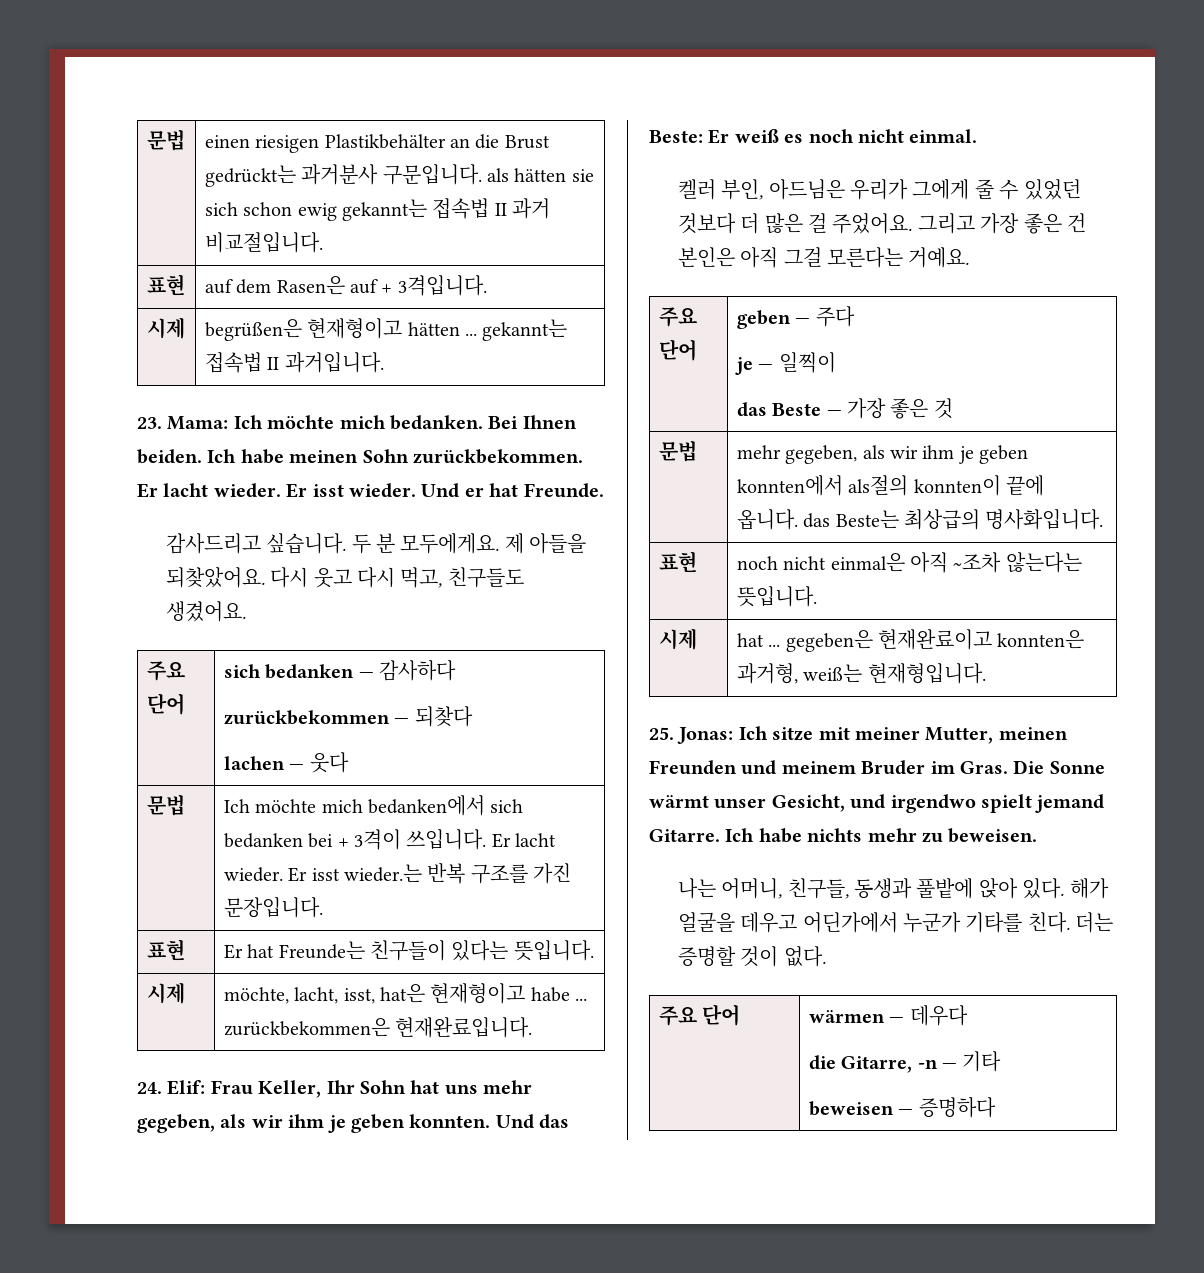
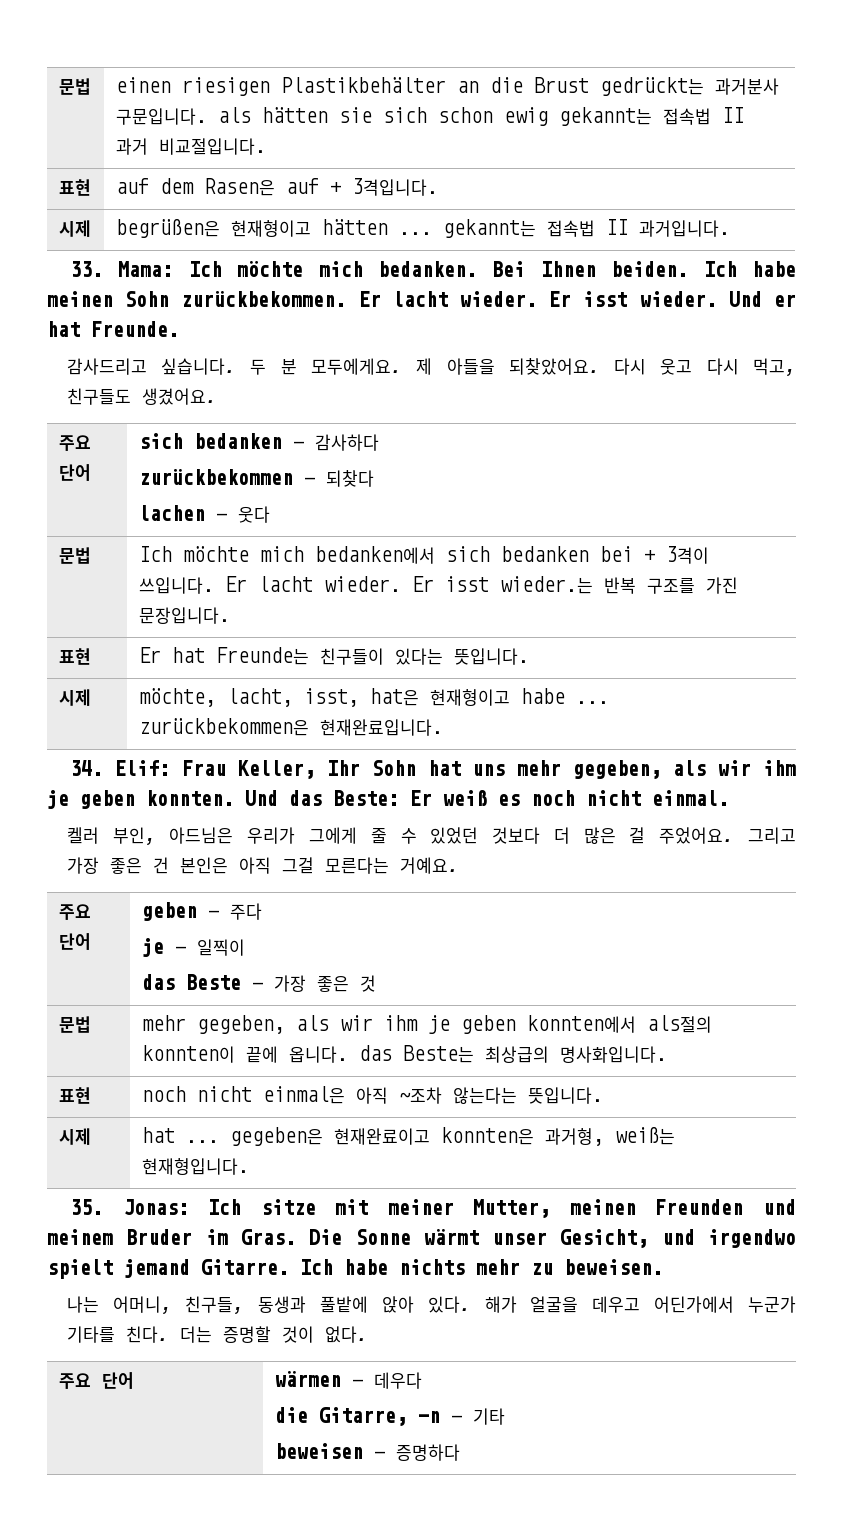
- 23. Mama: Ich möchte mich bedanken.
+ 33. Mama: Ich möchte mich bedanken.
- 24. Elif: Frau Keller, Ihr Sohn hat uns mehr gegeben, als wir ihm je geben konnten.
+ 34. Elif: Frau Keller, Ihr Sohn hat uns mehr gegeben, als wir ihm je geben konnten.
- 25. Jonas: Ich sitze mit meiner Mutter, meinen Freunden und meinem Bruder im Gras.
+ 35. Jonas: Ich sitze mit meiner Mutter, meinen Freunden und meinem Bruder im Gras.

